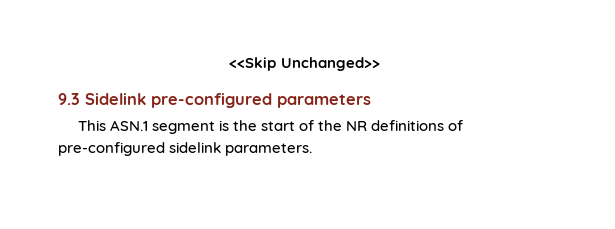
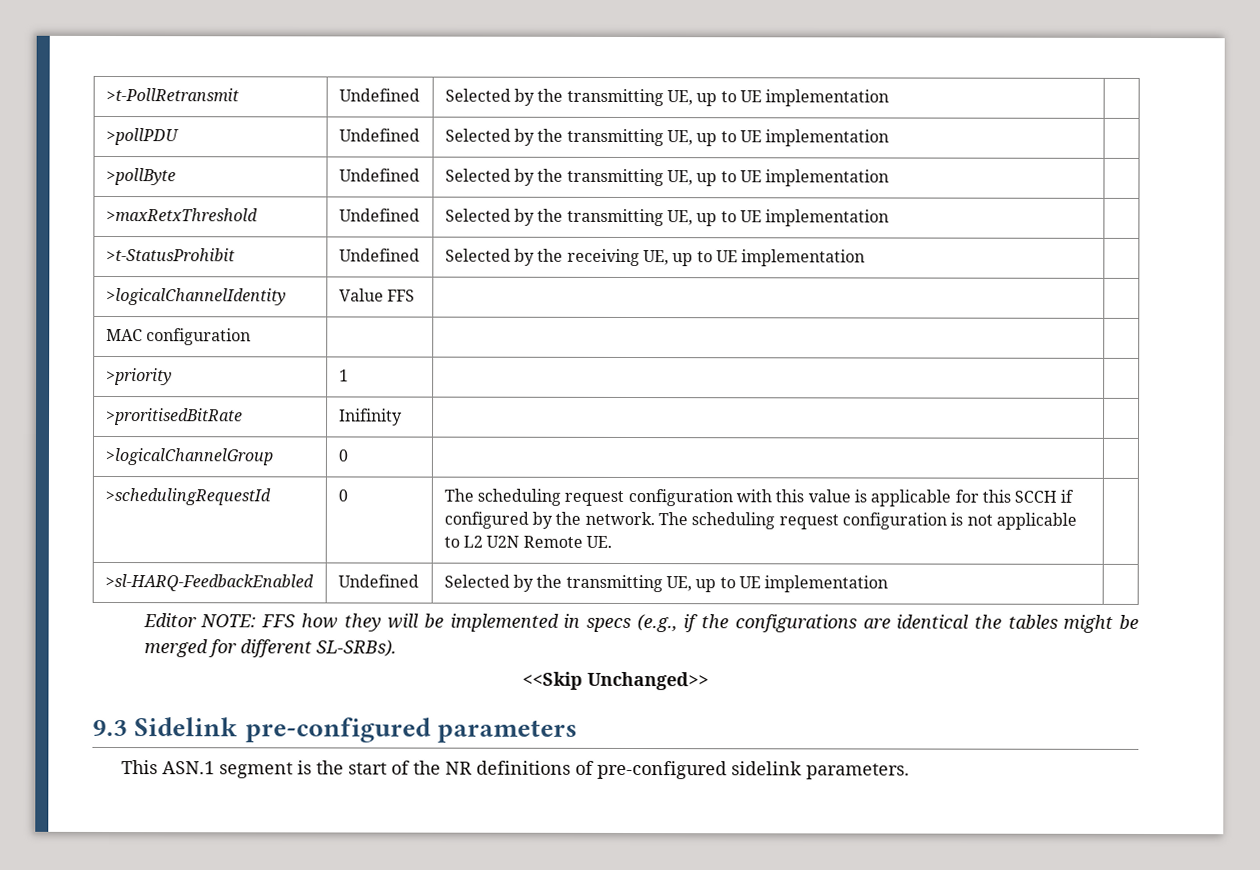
+ >t-PollRetransmit | Undefined | Selected by the transmitting UE, up to UE implementation |
+ >pollPDU | Undefined | Selected by the transmitting UE, up to UE implementation |
+ >pollByte | Undefined | Selected by the transmitting UE, up to UE implementation |
+ >maxRetxThreshold | Undefined | Selected by the transmitting UE, up to UE implementation |
+ >t-StatusProhibit | Undefined | Selected by the receiving UE, up to UE implementation |
+ >logicalChannelIdentity | Value FFS | |
+ MAC configuration | | |
+ >priority | 1 | |
+ >proritisedBitRate | Inifinity | |
+ >logicalChannelGroup | 0 | |
+ >schedulingRequestId | 0 | The scheduling request configuration with this value is applicable for this SCCH if configured by the network. The scheduling request configuration is not applicable to L2 U2N Remote UE. |
+ >sl-HARQ-FeedbackEnabled | Undefined | Selected by the transmitting UE, up to UE implementation |
+ Editor NOTE: FFS how they will be implemented in specs (e.g., if the configurations are identical the tables might be merged for different SL-SRBs).

